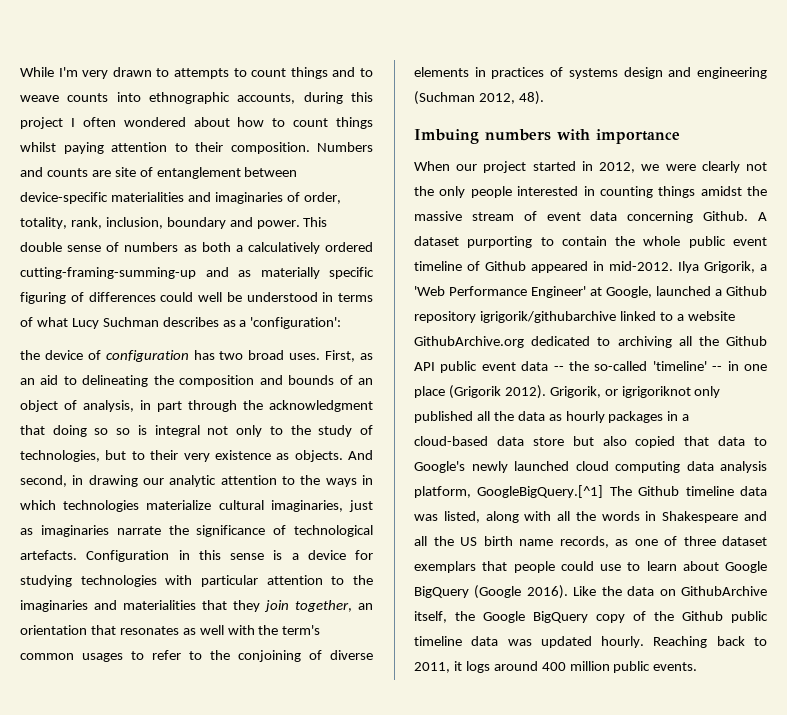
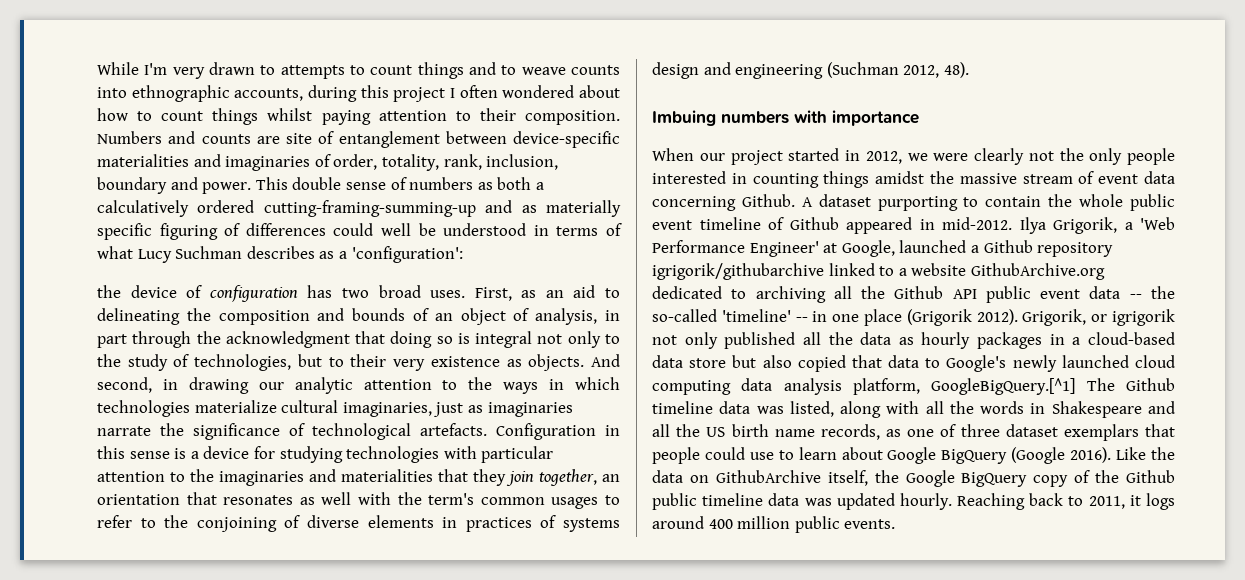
- First, as an aid to delineating the composition and bounds of an object of analysis, in part through the acknowledgment that doing so so is integral not only to the study of technologies, but to their very existence as objects.
+ First, as an aid to delineating the composition and bounds of an object of analysis, in part through the acknowledgment that doing so is integral not only to the study of technologies, but to their very existence as objects.
- Grigorik, or igrigoriknot only published all the data as hourly packages in a cloud-based data store but also copied that data to Google's newly launched cloud computing data analysis platform, GoogleBigQuery.[^1] The Github timeline data was listed, along with all the words in Shakespeare and all the US birth name records, as one of three dataset exemplars that people could use to learn about Google BigQuery (Google 2016).
+ Grigorik, or igrigorik not only published all the data as hourly packages in a cloud-based data store but also copied that data to Google's newly launched cloud computing data analysis platform, GoogleBigQuery.[^1] The Github timeline data was listed, along with all the words in Shakespeare and all the US birth name records, as one of three dataset exemplars that people could use to learn about Google BigQuery (Google 2016).

